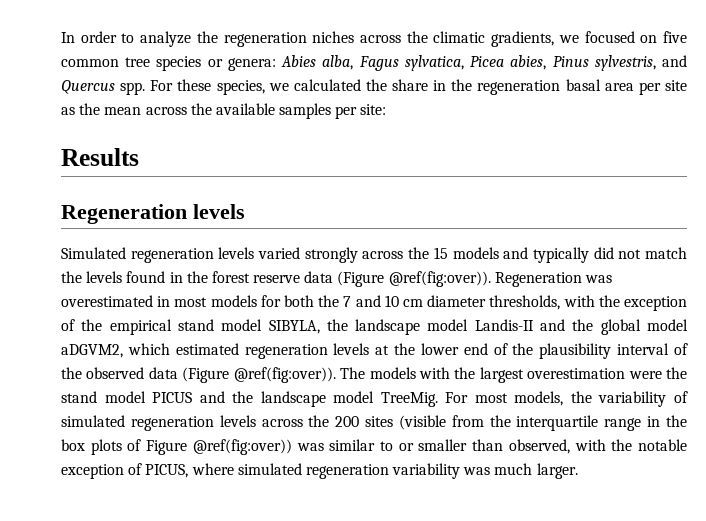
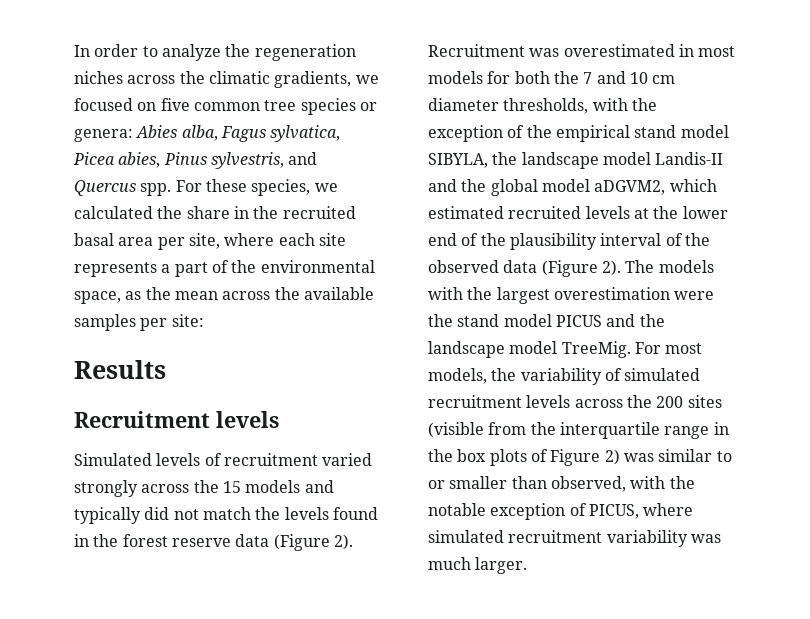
- For these species, we calculated the share in the regeneration basal area per site as the mean across the available samples per site:
+ For these species, we calculated the share in the recruited basal area per site, where each site represents a part of the environmental space, as the mean across the available samples per site:
- Regeneration levels
+ Recruitment levels
- Simulated regeneration levels varied strongly across the 15 models and typically did not match the levels found in the forest reserve data (Figure @ref(fig:over)). Regeneration was overestimated in most models for both the 7 and 10 cm diameter thresholds, with the exception of the empirical stand model SIBYLA, the landscape model Landis-II and the global model aDGVM2, which estimated regeneration levels at the lower end of the plausibility interval of the observed data (Figure @ref(fig:over)).
+ Simulated levels of recruitment varied strongly across the 15 models and typically did not match the levels found in the forest reserve data (Figure 2). Recruitment was overestimated in most models for both the 7 and 10 cm diameter thresholds, with the exception of the empirical stand model SIBYLA, the landscape model Landis-II and the global model aDGVM2, which estimated recruited levels at the lower end of the plausibility interval of the observed data (Figure 2).
- For most models, the variability of simulated regeneration levels across the 200 sites (visible from the interquartile range in the box plots of Figure @ref(fig:over)) was similar to or smaller than observed, with the notable exception of PICUS, where simulated regeneration variability was much larger.
+ For most models, the variability of simulated recruitment levels across the 200 sites (visible from the interquartile range in the box plots of Figure 2) was similar to or smaller than observed, with the notable exception of PICUS, where simulated recruitment variability was much larger.

